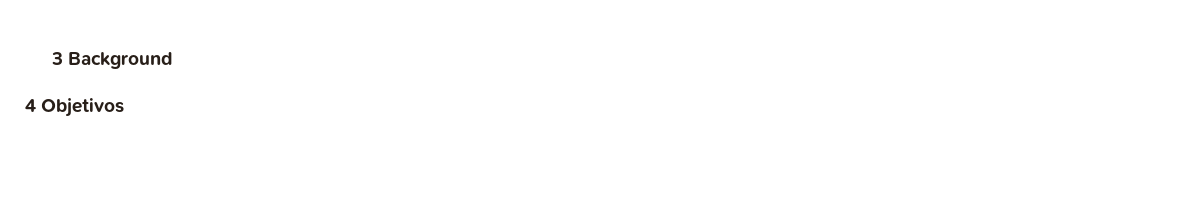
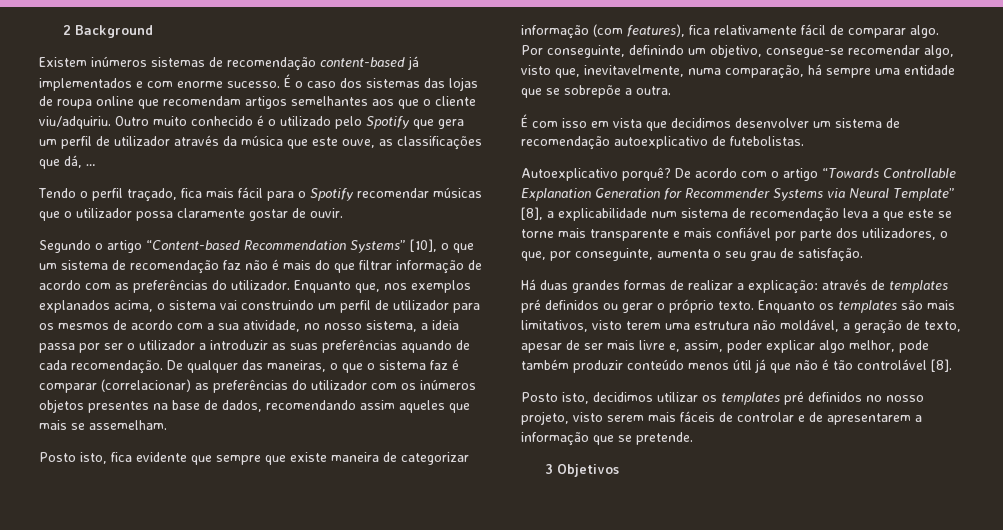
- 3 Background
+ 2 Background
- 4 Objetivos
+ Existem inúmeros sistemas de recomendação content-based já implementados e com enorme sucesso. É o caso dos sistemas das lojas de roupa online que recomendam artigos semelhantes aos que o cliente viu/adquiriu. Outro muito conhecido é o utilizado pelo Spotify que gera um perfil de utilizador através da música que este ouve, as classificações que dá, …
+ Tendo o perfil traçado, fica mais fácil para o Spotify recomendar músicas que o utilizador possa claramente gostar de ouvir.
+ Segundo o artigo “Content-based Recommendation Systems” [10], o que um sistema de recomendação faz não é mais do que filtrar informação de acordo com as preferências do utilizador. Enquanto que, nos exemplos explanados acima, o sistema vai construindo um perfil de utilizador para os mesmos de acordo com a sua atividade, no nosso sistema, a ideia passa por ser o utilizador a introduzir as suas preferências aquando de cada recomendação. De qualquer das maneiras, o que o sistema faz é comparar (correlacionar) as preferências do utilizador com os inúmeros objetos presentes na base de dados, recomendando assim aqueles que mais se assemelham.
+ Posto isto, fica evidente que sempre que existe maneira de categorizar informação (com features), fica relativamente fácil de comparar algo. Por conseguinte, definindo um objetivo, consegue-se recomendar algo, visto que, inevitavelmente, numa comparação, há sempre uma entidade que se sobrepõe a outra.
+ É com isso em vista que decidimos desenvolver um sistema de recomendação autoexplicativo de futebolistas.
+ Autoexplicativo porquê? De acordo com o artigo “Towards Controllable Explanation Generation for Recommender Systems via Neural Template” [8], a explicabilidade num sistema de recomendação leva a que este se torne mais transparente e mais confiável por parte dos utilizadores, o que, por conseguinte, aumenta o seu grau de satisfação.
+ Há duas grandes formas de realizar a explicação: através de templates pré definidos ou gerar o próprio texto. Enquanto os templates são mais limitativos, visto terem uma estrutura não moldável, a geração de texto, apesar de ser mais livre e, assim, poder explicar algo melhor, pode também produzir conteúdo menos útil já que não é tão controlável [8].
+ Posto isto, decidimos utilizar os templates pré definidos no nosso projeto, visto serem mais fáceis de controlar e de apresentarem a informação que se pretende.
+ 3 Objetivos

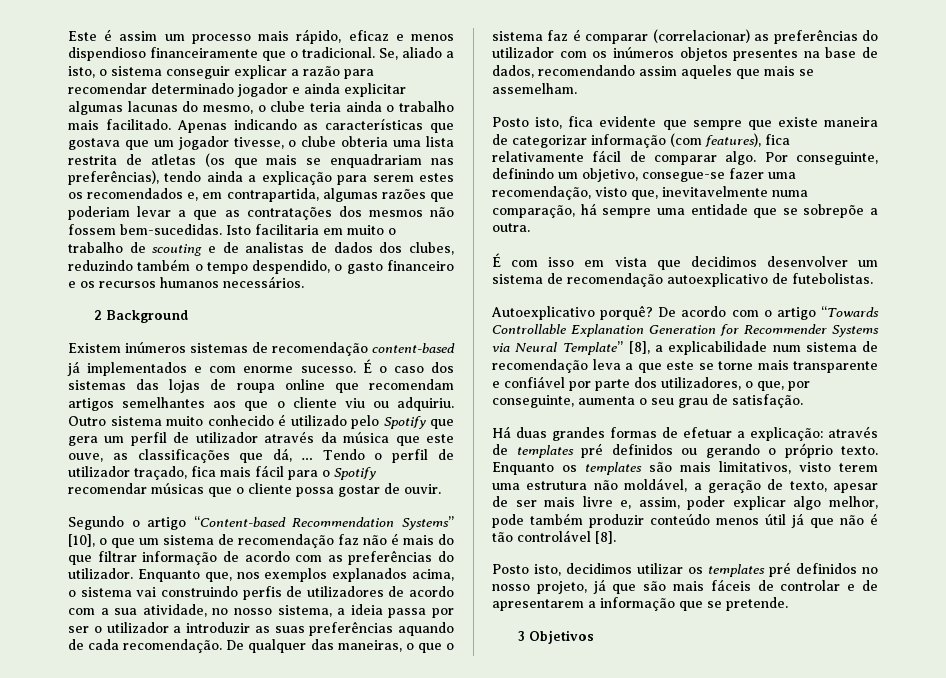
+ Este é assim um processo mais rápido, eficaz e menos dispendioso financeiramente que o tradicional. Se, aliado a isto, o sistema conseguir explicar a razão para recomendar determinado jogador e ainda explicitar algumas lacunas do mesmo, o clube teria ainda o trabalho mais facilitado. Apenas indicando as características que gostava que um jogador tivesse, o clube obteria uma lista restrita de atletas (os que mais se enquadrariam nas preferências), tendo ainda a explicação para serem estes os recomendados e, em contrapartida, algumas razões que poderiam levar a que as contratações dos mesmos não fossem bem-sucedidas. Isto facilitaria em muito o trabalho de scouting e de analistas de dados dos clubes, reduzindo também o tempo despendido, o gasto financeiro e os recursos humanos necessários.
- É o caso dos sistemas das lojas de roupa online que recomendam artigos semelhantes aos que o cliente viu/adquiriu. Outro muito conhecido é o utilizado pelo Spotify que gera um perfil de utilizador através da música que este ouve, as classificações que dá, …
- Tendo o perfil traçado, fica mais fácil para o Spotify recomendar músicas que o utilizador possa claramente gostar de ouvir.
+ É o caso dos sistemas das lojas de roupa online que recomendam artigos semelhantes aos que o cliente viu ou adquiriu. Outro sistema muito conhecido é utilizado pelo Spotify que gera um perfil de utilizador através da música que este ouve, as classificações que dá, … Tendo o perfil de utilizador traçado, fica mais fácil para o Spotify recomendar músicas que o cliente possa gostar de ouvir.
- Enquanto que, nos exemplos explanados acima, o sistema vai construindo um perfil de utilizador para os mesmos de acordo com a sua atividade, no nosso sistema, a ideia passa por ser o utilizador a introduzir as suas preferências aquando de cada recomendação.
+ Enquanto que, nos exemplos explanados acima, o sistema vai construindo perfis de utilizadores de acordo com a sua atividade, no nosso sistema, a ideia passa por ser o utilizador a introduzir as suas preferências aquando de cada recomendação.
- Por conseguinte, definindo um objetivo, consegue-se recomendar algo, visto que, inevitavelmente, numa comparação, há sempre uma entidade que se sobrepõe a outra.
+ Por conseguinte, definindo um objetivo, consegue-se fazer uma recomendação, visto que, inevitavelmente numa comparação, há sempre uma entidade que se sobrepõe a outra.
- De acordo com o artigo “Towards Controllable Explanation Generation for Recommender Systems via Neural Template” [8], a explicabilidade num sistema de recomendação leva a que este se torne mais transparente e mais confiável por parte dos utilizadores, o que, por conseguinte, aumenta o seu grau de satisfação.
+ De acordo com o artigo “Towards Controllable Explanation Generation for Recommender Systems via Neural Template” [8], a explicabilidade num sistema de recomendação leva a que este se torne mais transparente e confiável por parte dos utilizadores, o que, por conseguinte, aumenta o seu grau de satisfação.
- Há duas grandes formas de realizar a explicação: através de templates pré definidos ou gerar o próprio texto.
+ Há duas grandes formas de efetuar a explicação: através de templates pré definidos ou gerando o próprio texto.
- Posto isto, decidimos utilizar os templates pré definidos no nosso projeto, visto serem mais fáceis de controlar e de apresentarem a informação que se pretende.
+ Posto isto, decidimos utilizar os templates pré definidos no nosso projeto, já que são mais fáceis de controlar e de apresentarem a informação que se pretende.

